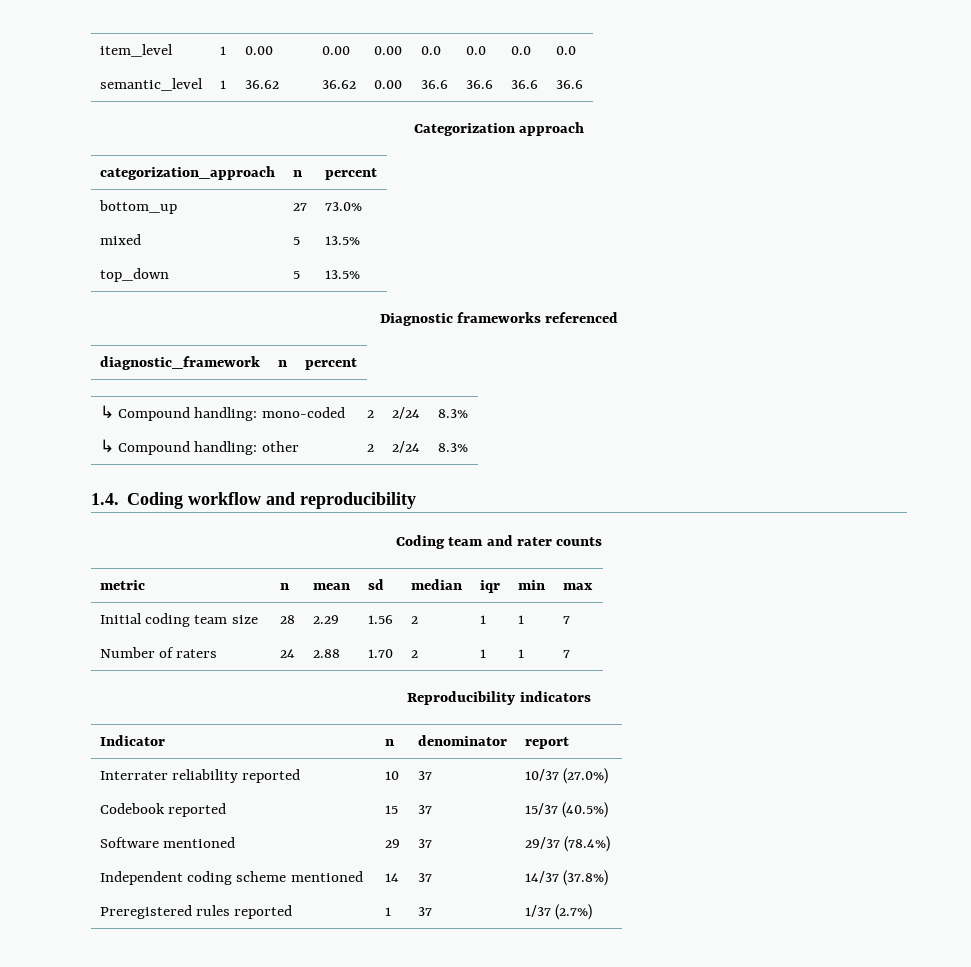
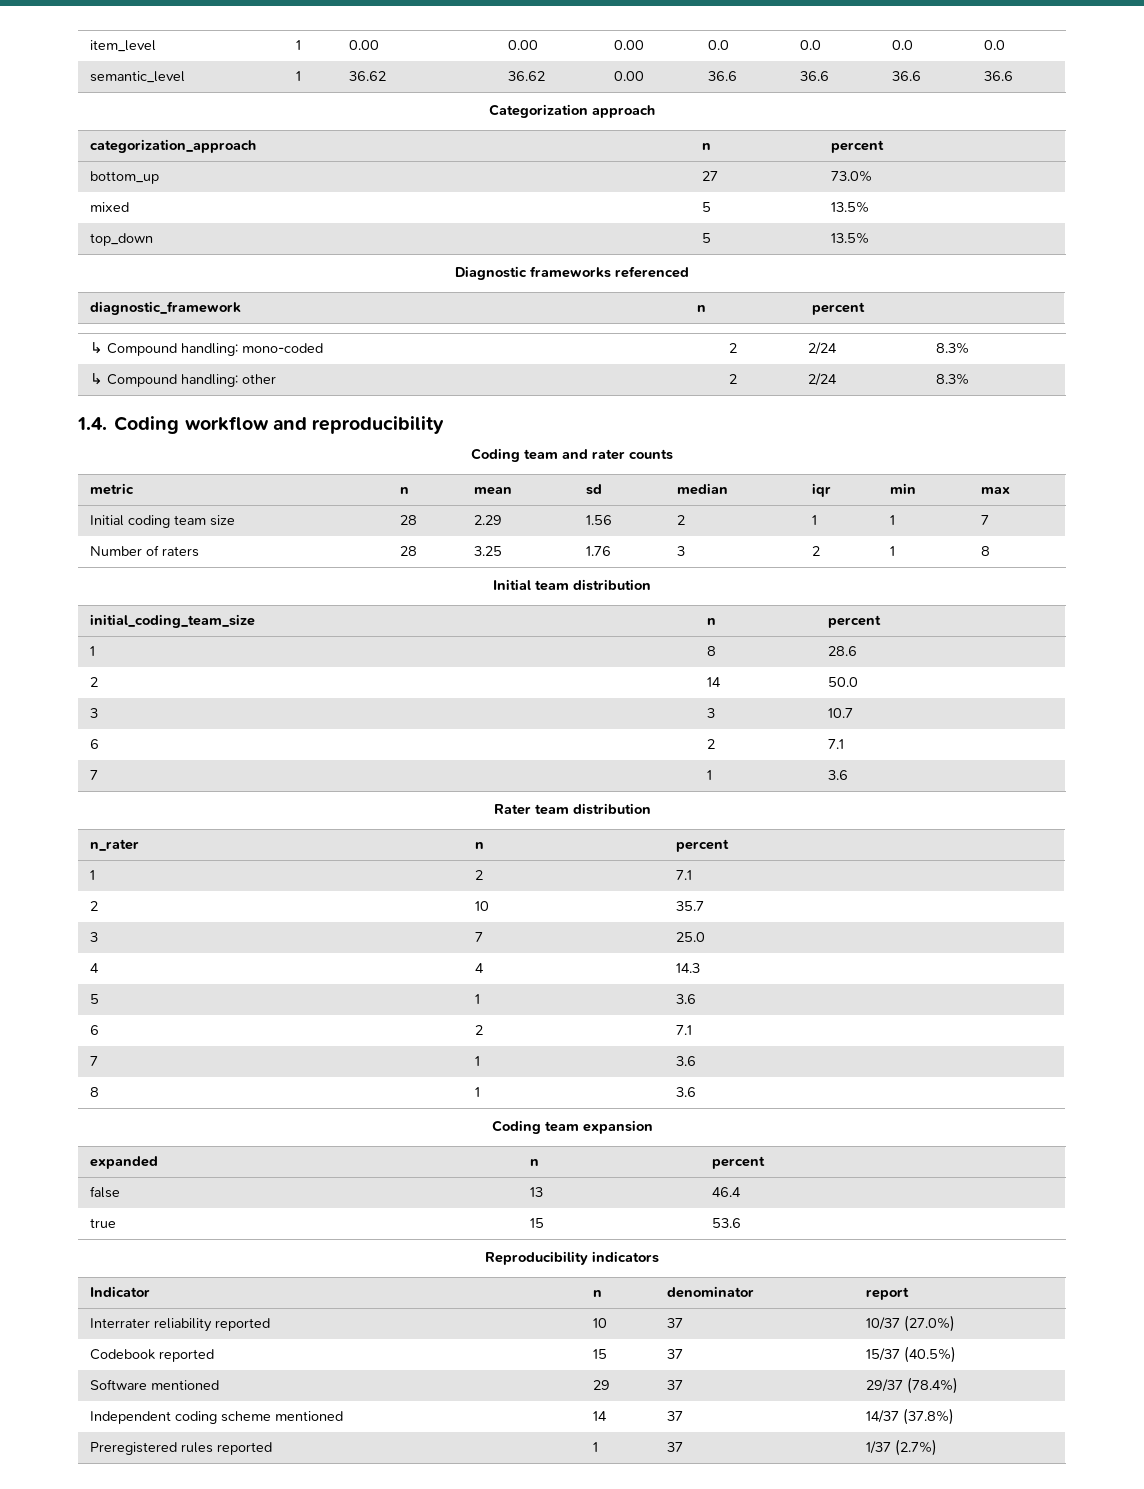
- Number of raters | 24 | 2.88 | 1.70 | 2 | 1 | 1 | 7
+ Number of raters | 28 | 3.25 | 1.76 | 3 | 2 | 1 | 8
+ Initial team distribution
+ initial_coding_team_size | n | percent
+ 1 | 8 | 28.6
+ 2 | 14 | 50.0
+ 3 | 3 | 10.7
+ 6 | 2 | 7.1
+ 7 | 1 | 3.6
+ Rater team distribution
+ n_rater | n | percent
+ 1 | 2 | 7.1
+ 2 | 10 | 35.7
+ 3 | 7 | 25.0
+ 4 | 4 | 14.3
+ 5 | 1 | 3.6
+ 6 | 2 | 7.1
+ 7 | 1 | 3.6
+ 8 | 1 | 3.6
+ Coding team expansion
+ expanded | n | percent
+ false | 13 | 46.4
+ true | 15 | 53.6

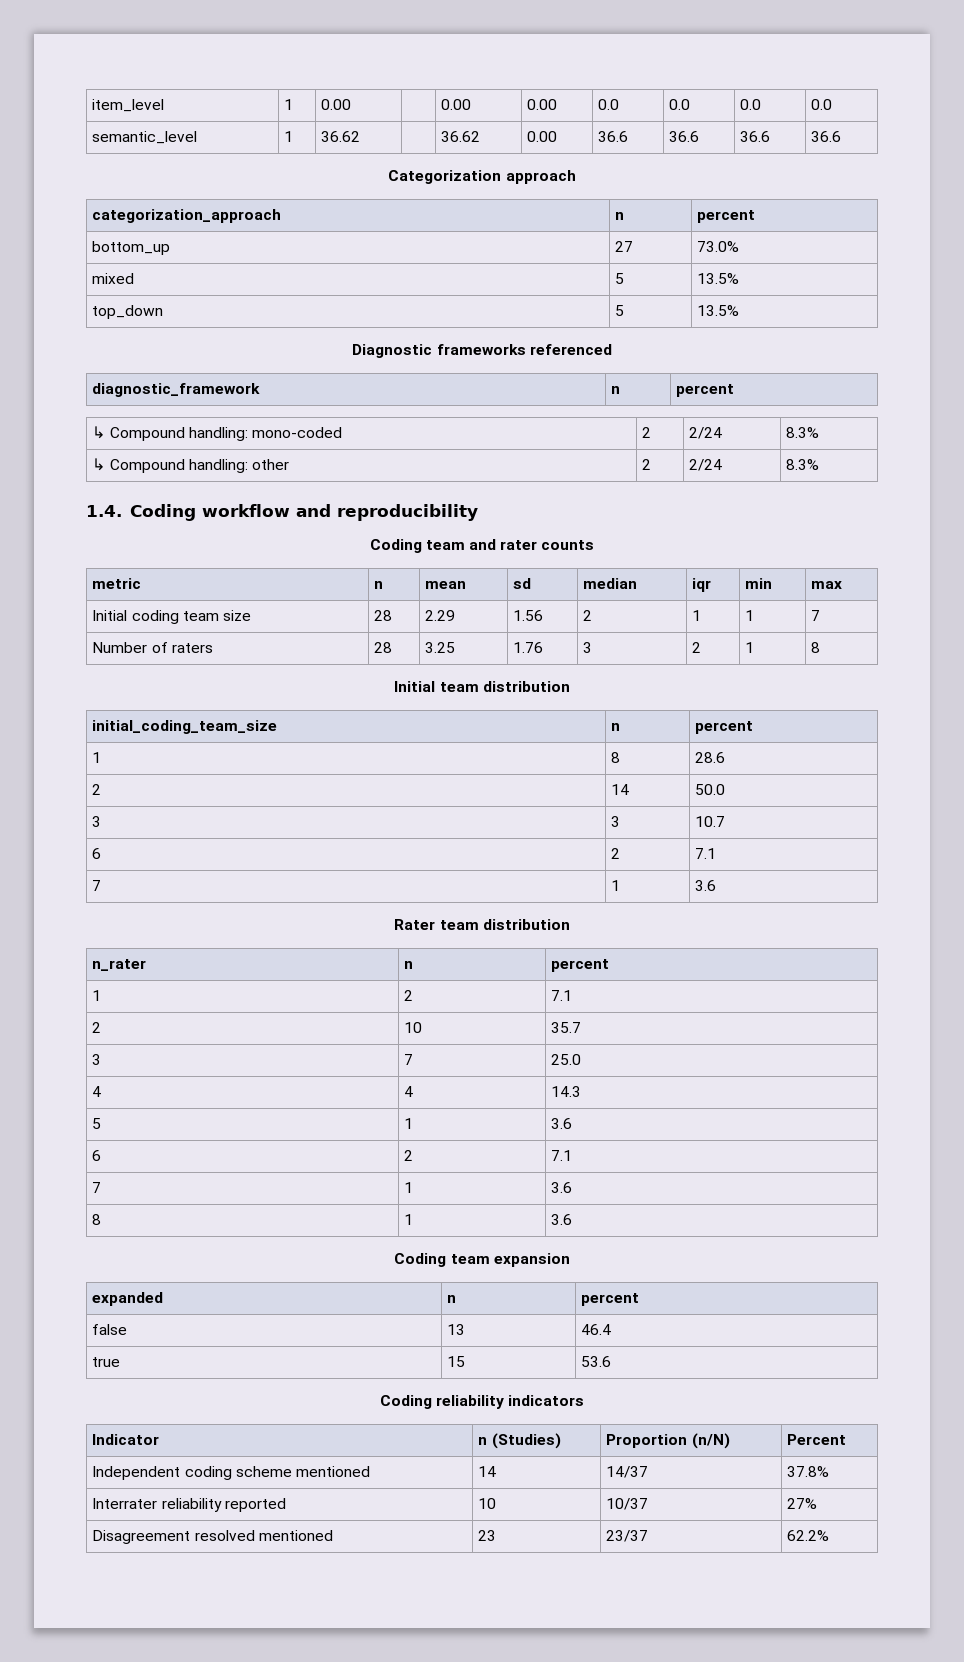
- Reproducibility indicators
+ Coding reliability indicators
- Indicator | n | denominator | report
- Interrater reliability reported | 10 | 37 | 10/37 (27.0%)
- Codebook reported | 15 | 37 | 15/37 (40.5%)
- Software mentioned | 29 | 37 | 29/37 (78.4%)
+ Indicator | n (Studies) | Proportion (n/N) | Percent
- Independent coding scheme mentioned | 14 | 37 | 14/37 (37.8%)
- Preregistered rules reported | 1 | 37 | 1/37 (2.7%)
+ Independent coding scheme mentioned | 14 | 14/37 | 37.8%
+ Interrater reliability reported | 10 | 10/37 | 27%
+ Disagreement resolved mentioned | 23 | 23/37 | 62.2%

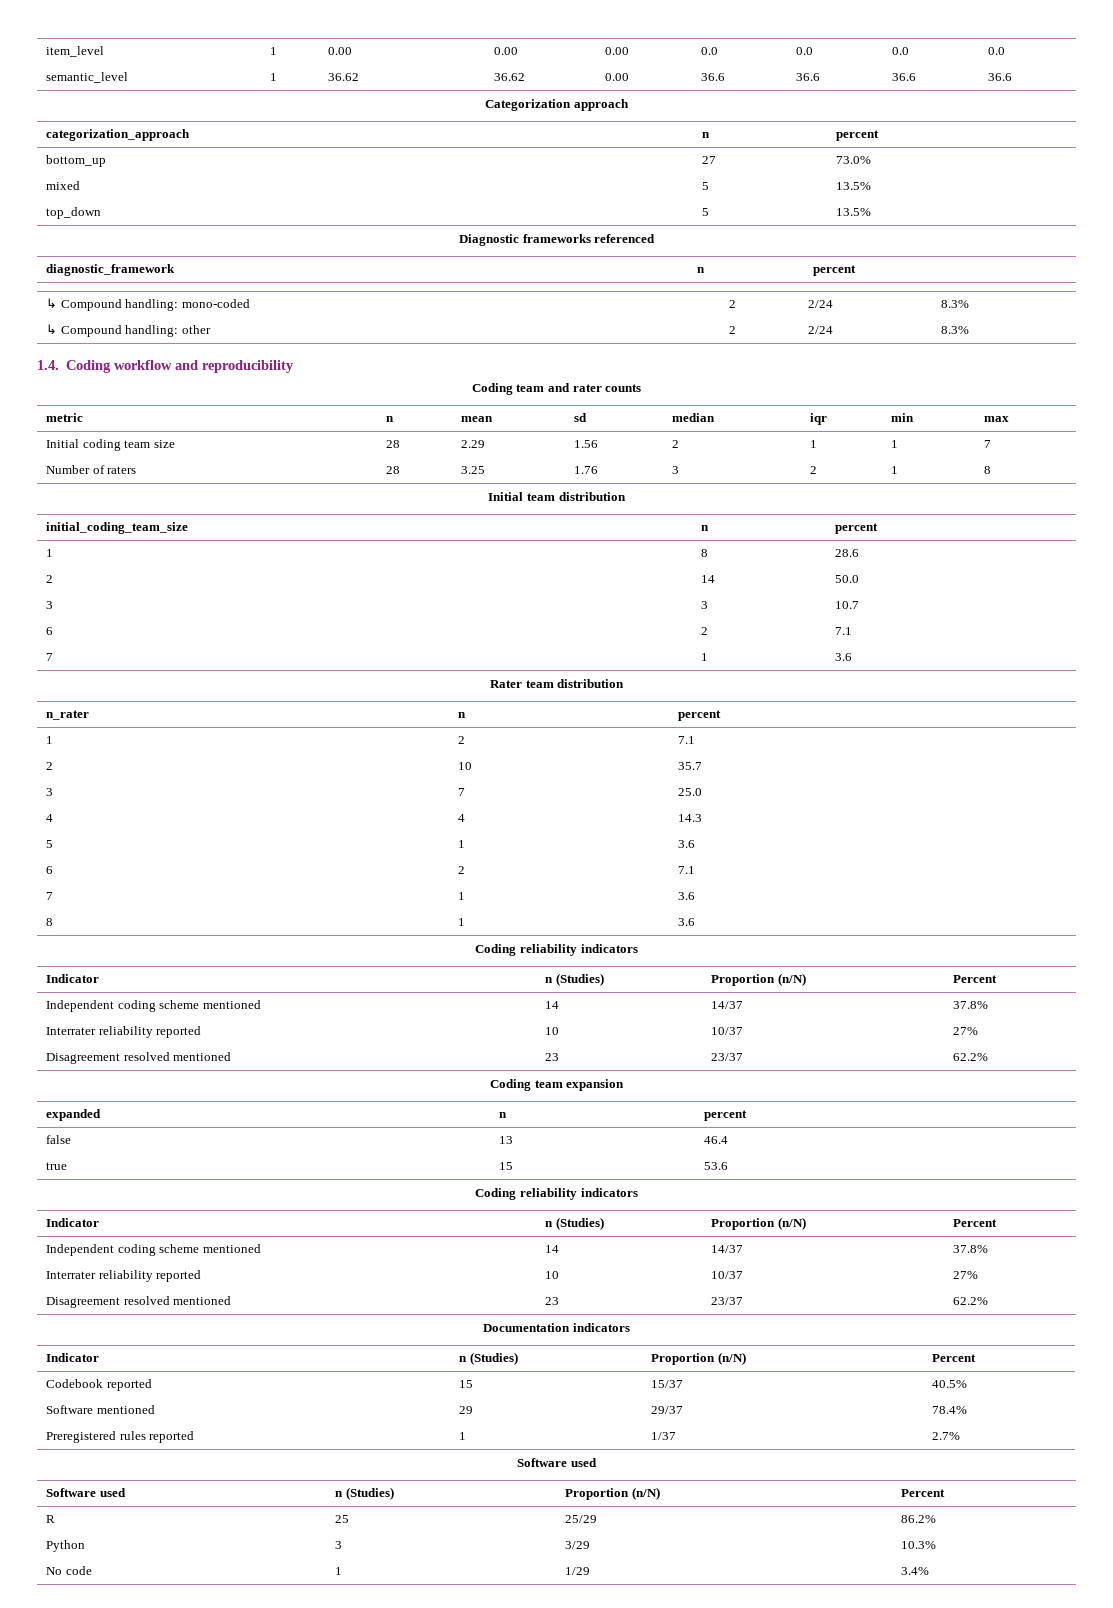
  8 | 1 | 3.6
+ Coding reliability indicators
+ Indicator | n (Studies) | Proportion (n/N) | Percent
+ Independent coding scheme mentioned | 14 | 14/37 | 37.8%
+ Interrater reliability reported | 10 | 10/37 | 27%
+ Disagreement resolved mentioned | 23 | 23/37 | 62.2%
+ Documentation indicators
+ Indicator | n (Studies) | Proportion (n/N) | Percent
+ Codebook reported | 15 | 15/37 | 40.5%
+ Software mentioned | 29 | 29/37 | 78.4%
+ Preregistered rules reported | 1 | 1/37 | 2.7%
+ Software used
+ Software used | n (Studies) | Proportion (n/N) | Percent
+ R | 25 | 25/29 | 86.2%
+ Python | 3 | 3/29 | 10.3%
+ No code | 1 | 1/29 | 3.4%

